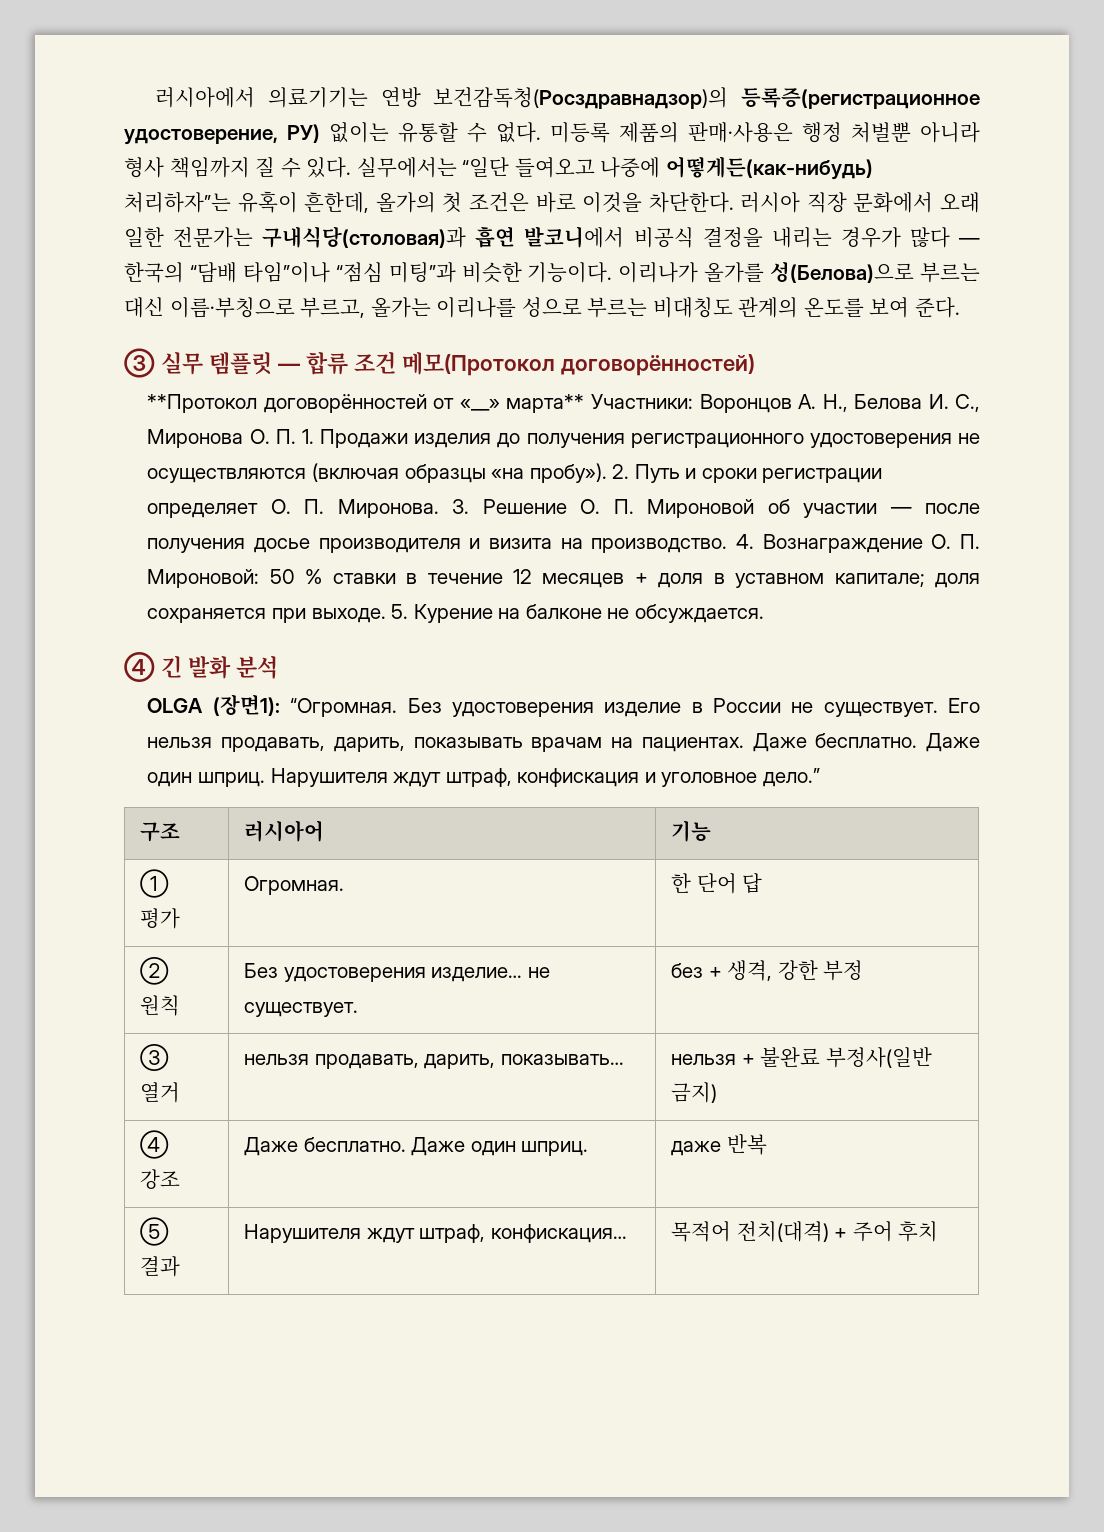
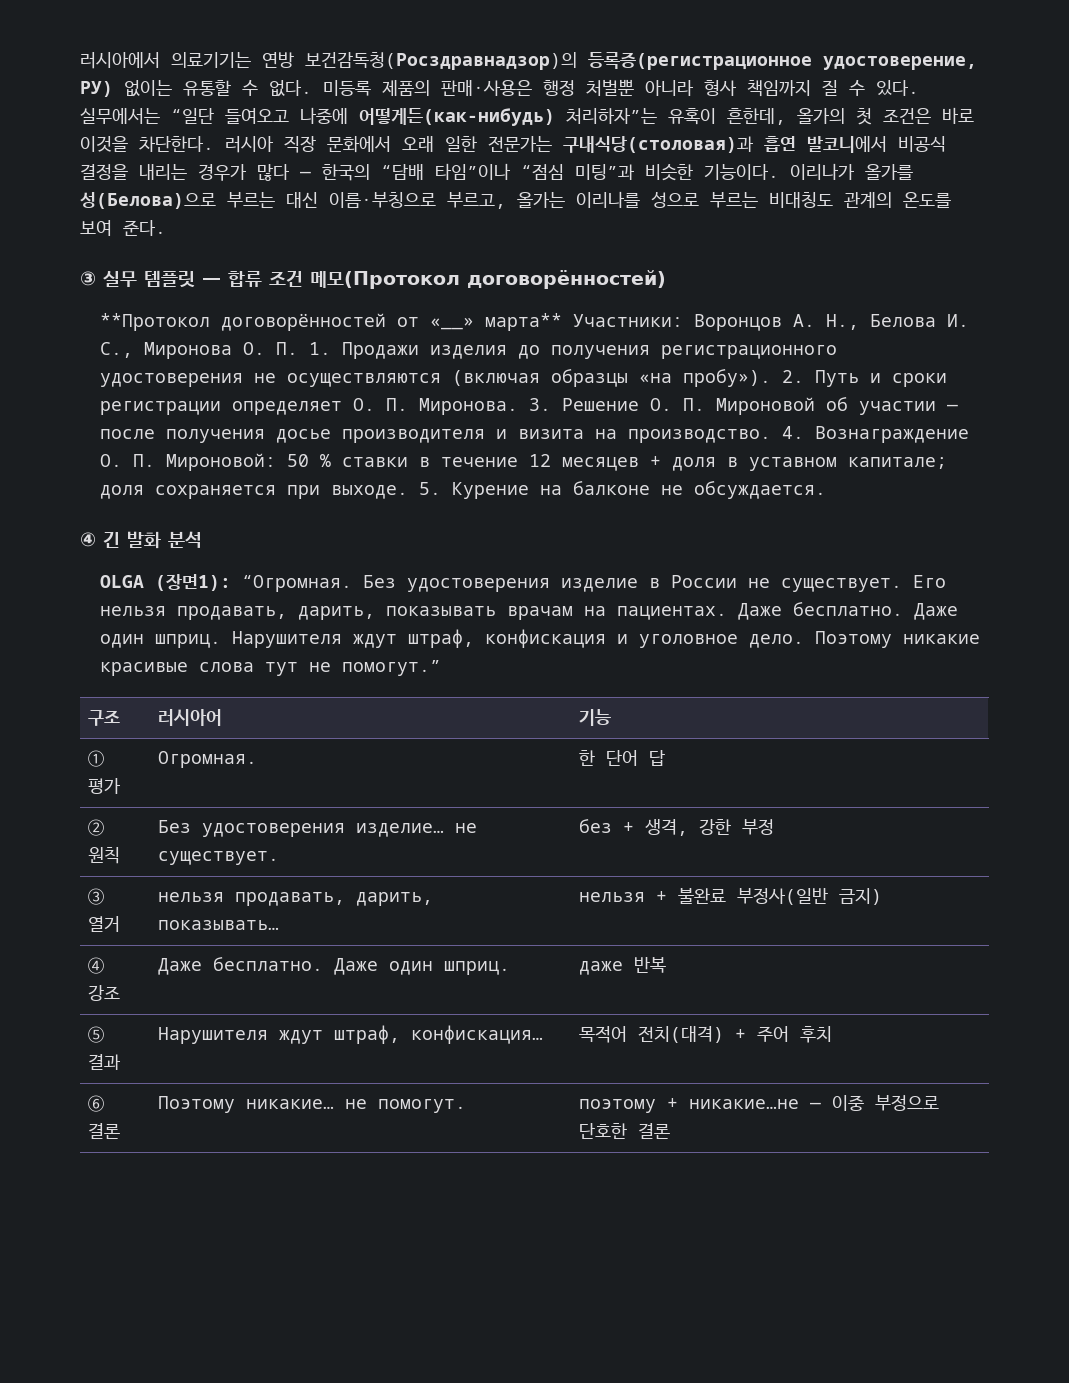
- Нарушителя ждут штраф, конфискация и уголовное дело.”
+ Нарушителя ждут штраф, конфискация и уголовное дело. Поэтому никакие красивые слова тут не помогут.”
+ ⑥ 결론 | Поэтому никакие… не помогут. | поэтому + никакие…не — 이중 부정으로 단호한 결론

